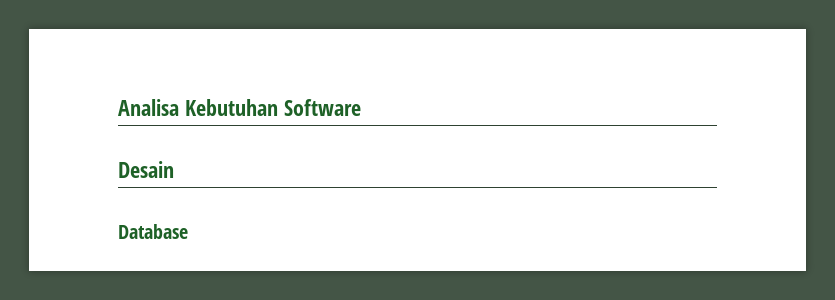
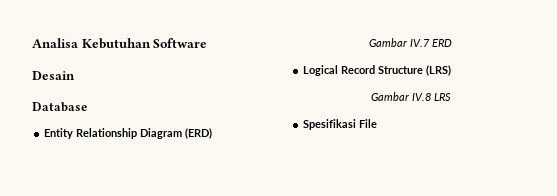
+ Entity Relationship Diagram (ERD)
+ Gambar IV.7 ERD
+ Logical Record Structure (LRS)
+ Gambar IV.8 LRS
+ Spesifikasi File

